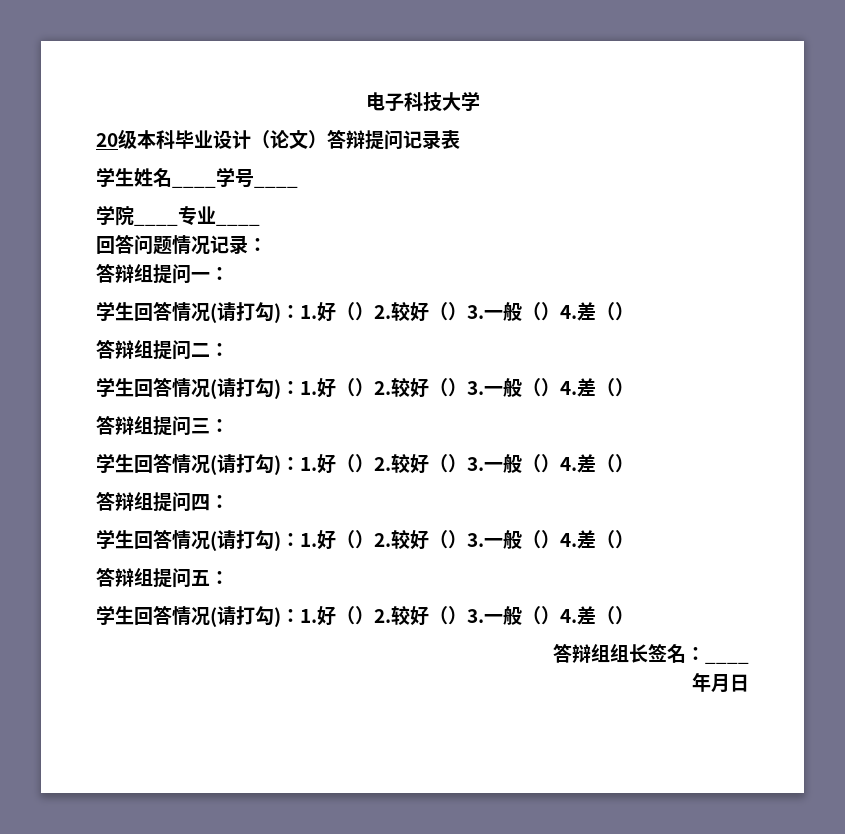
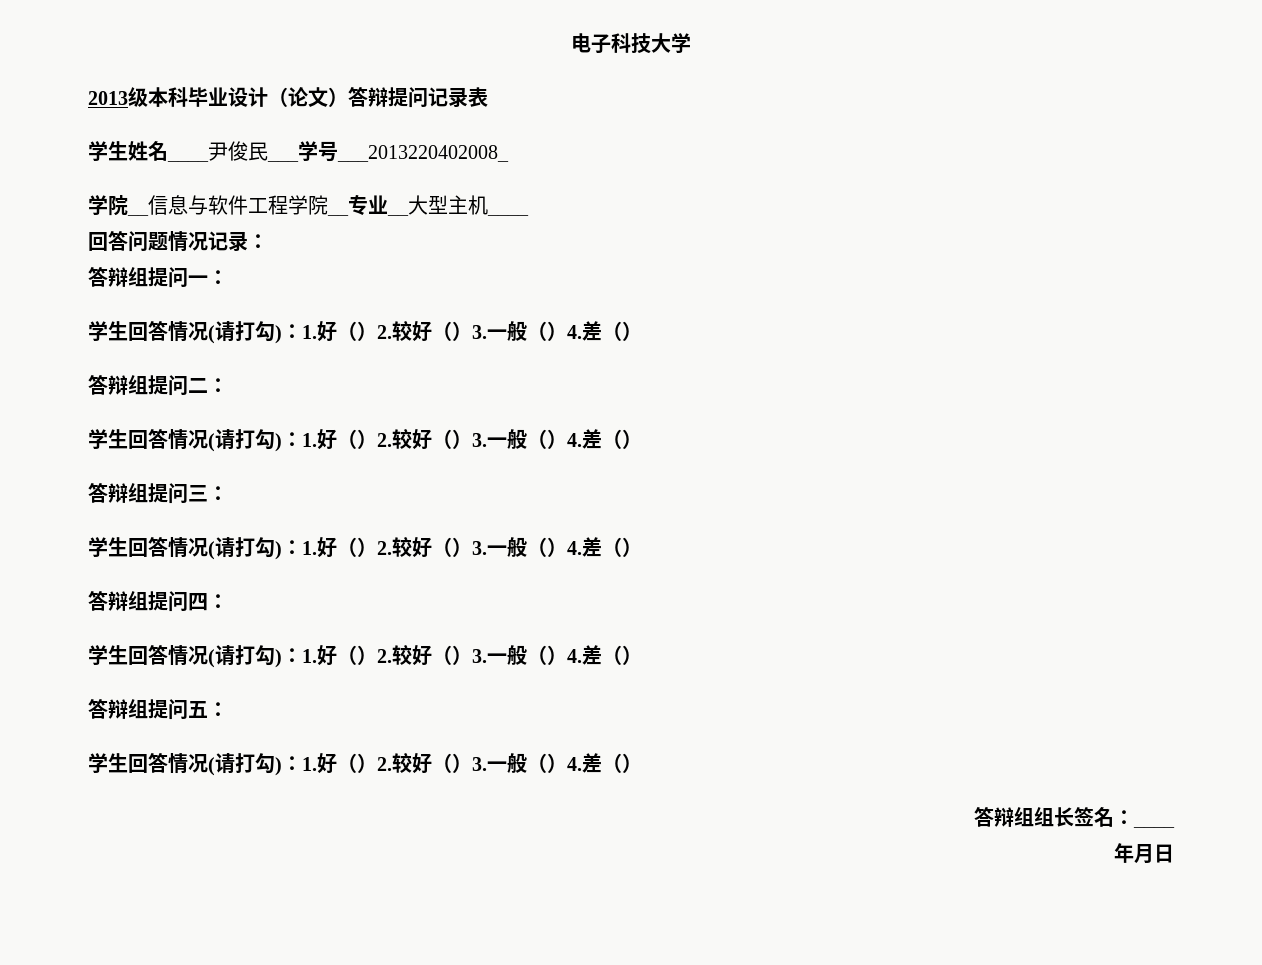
- 20级本科毕业设计（论文）答辩提问记录表
+ 2013级本科毕业设计（论文）答辩提问记录表
- 学生姓名____学号____
- 学院____专业____
+ 学生姓名____尹俊民___学号___2013220402008_
+ 学院__信息与软件工程学院__专业__大型主机____

